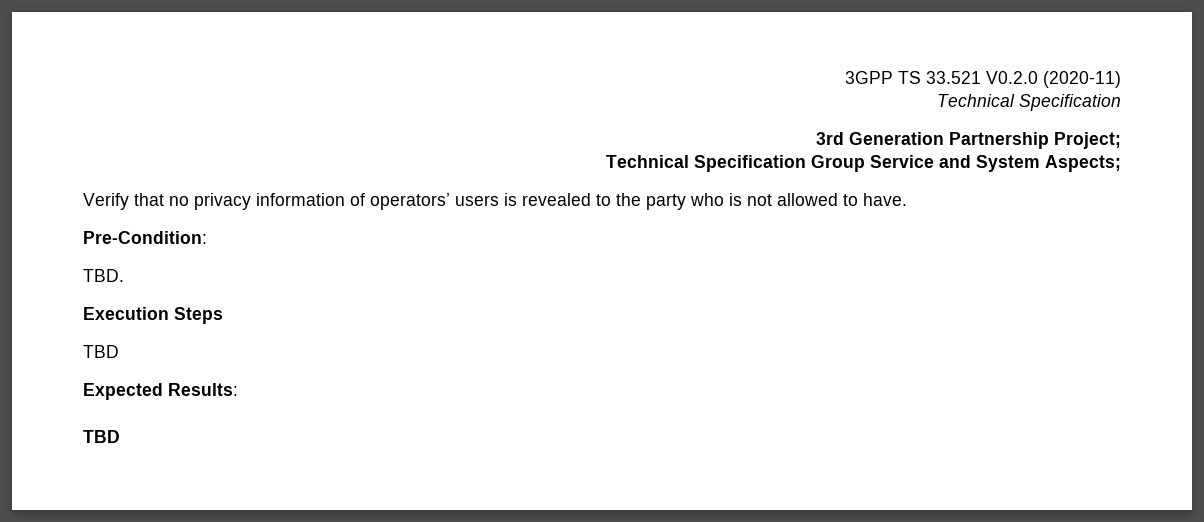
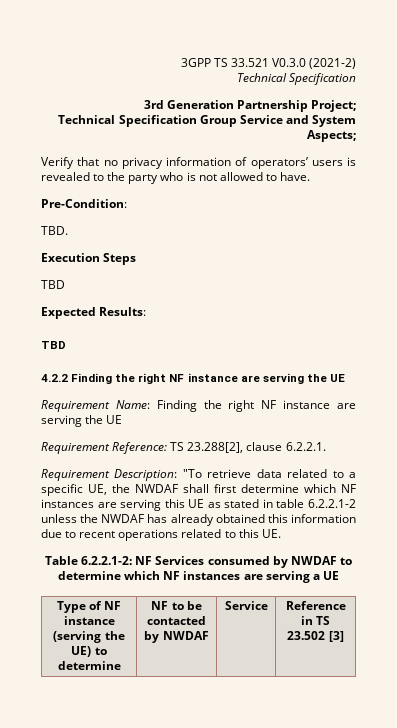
- 3GPP TS 33.521 V0.2.0 (2020-11)
+ 3GPP TS 33.521 V0.3.0 (2021-2)
+ 4.2.2 Finding the right NF instance are serving the UE
+ Requirement Name: Finding the right NF instance are serving the UE
+ Requirement Reference: TS 23.288[2], clause 6.2.2.1.
+ Requirement Description: "To retrieve data related to a specific UE, the NWDAF shall first determine which NF instances are serving this UE as stated in table 6.2.2.1-2 unless the NWDAF has already obtained this information due to recent operations related to this UE.
+ Table 6.2.2.1-2: NF Services consumed by NWDAF to determine which NF instances are serving a UE
+ Type of NF instance (serving the UE) to determine | NF to be contacted by NWDAF | Service | Reference in TS 23.502 [3]

